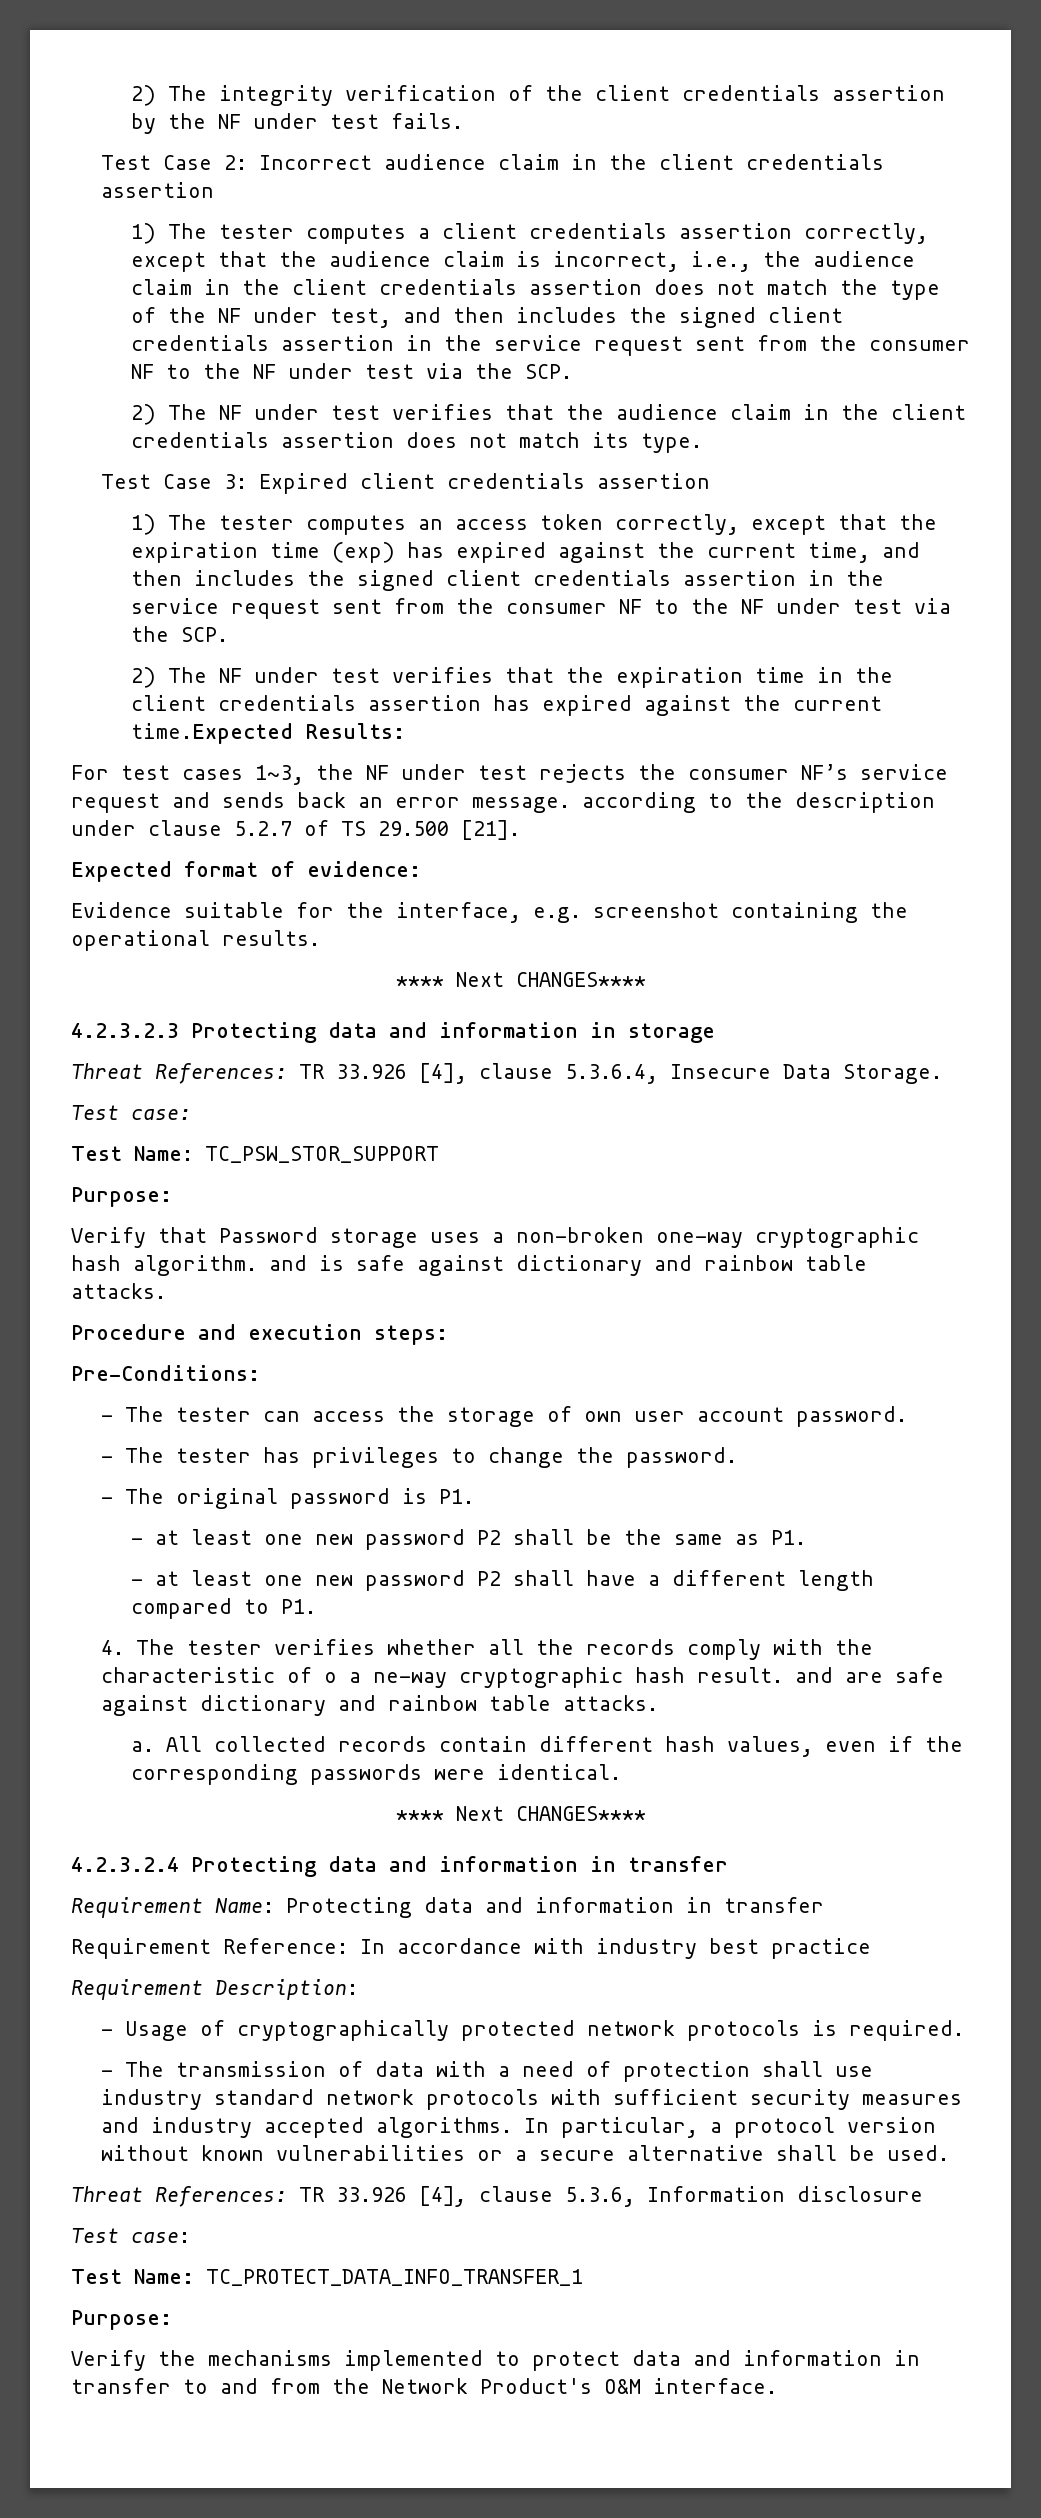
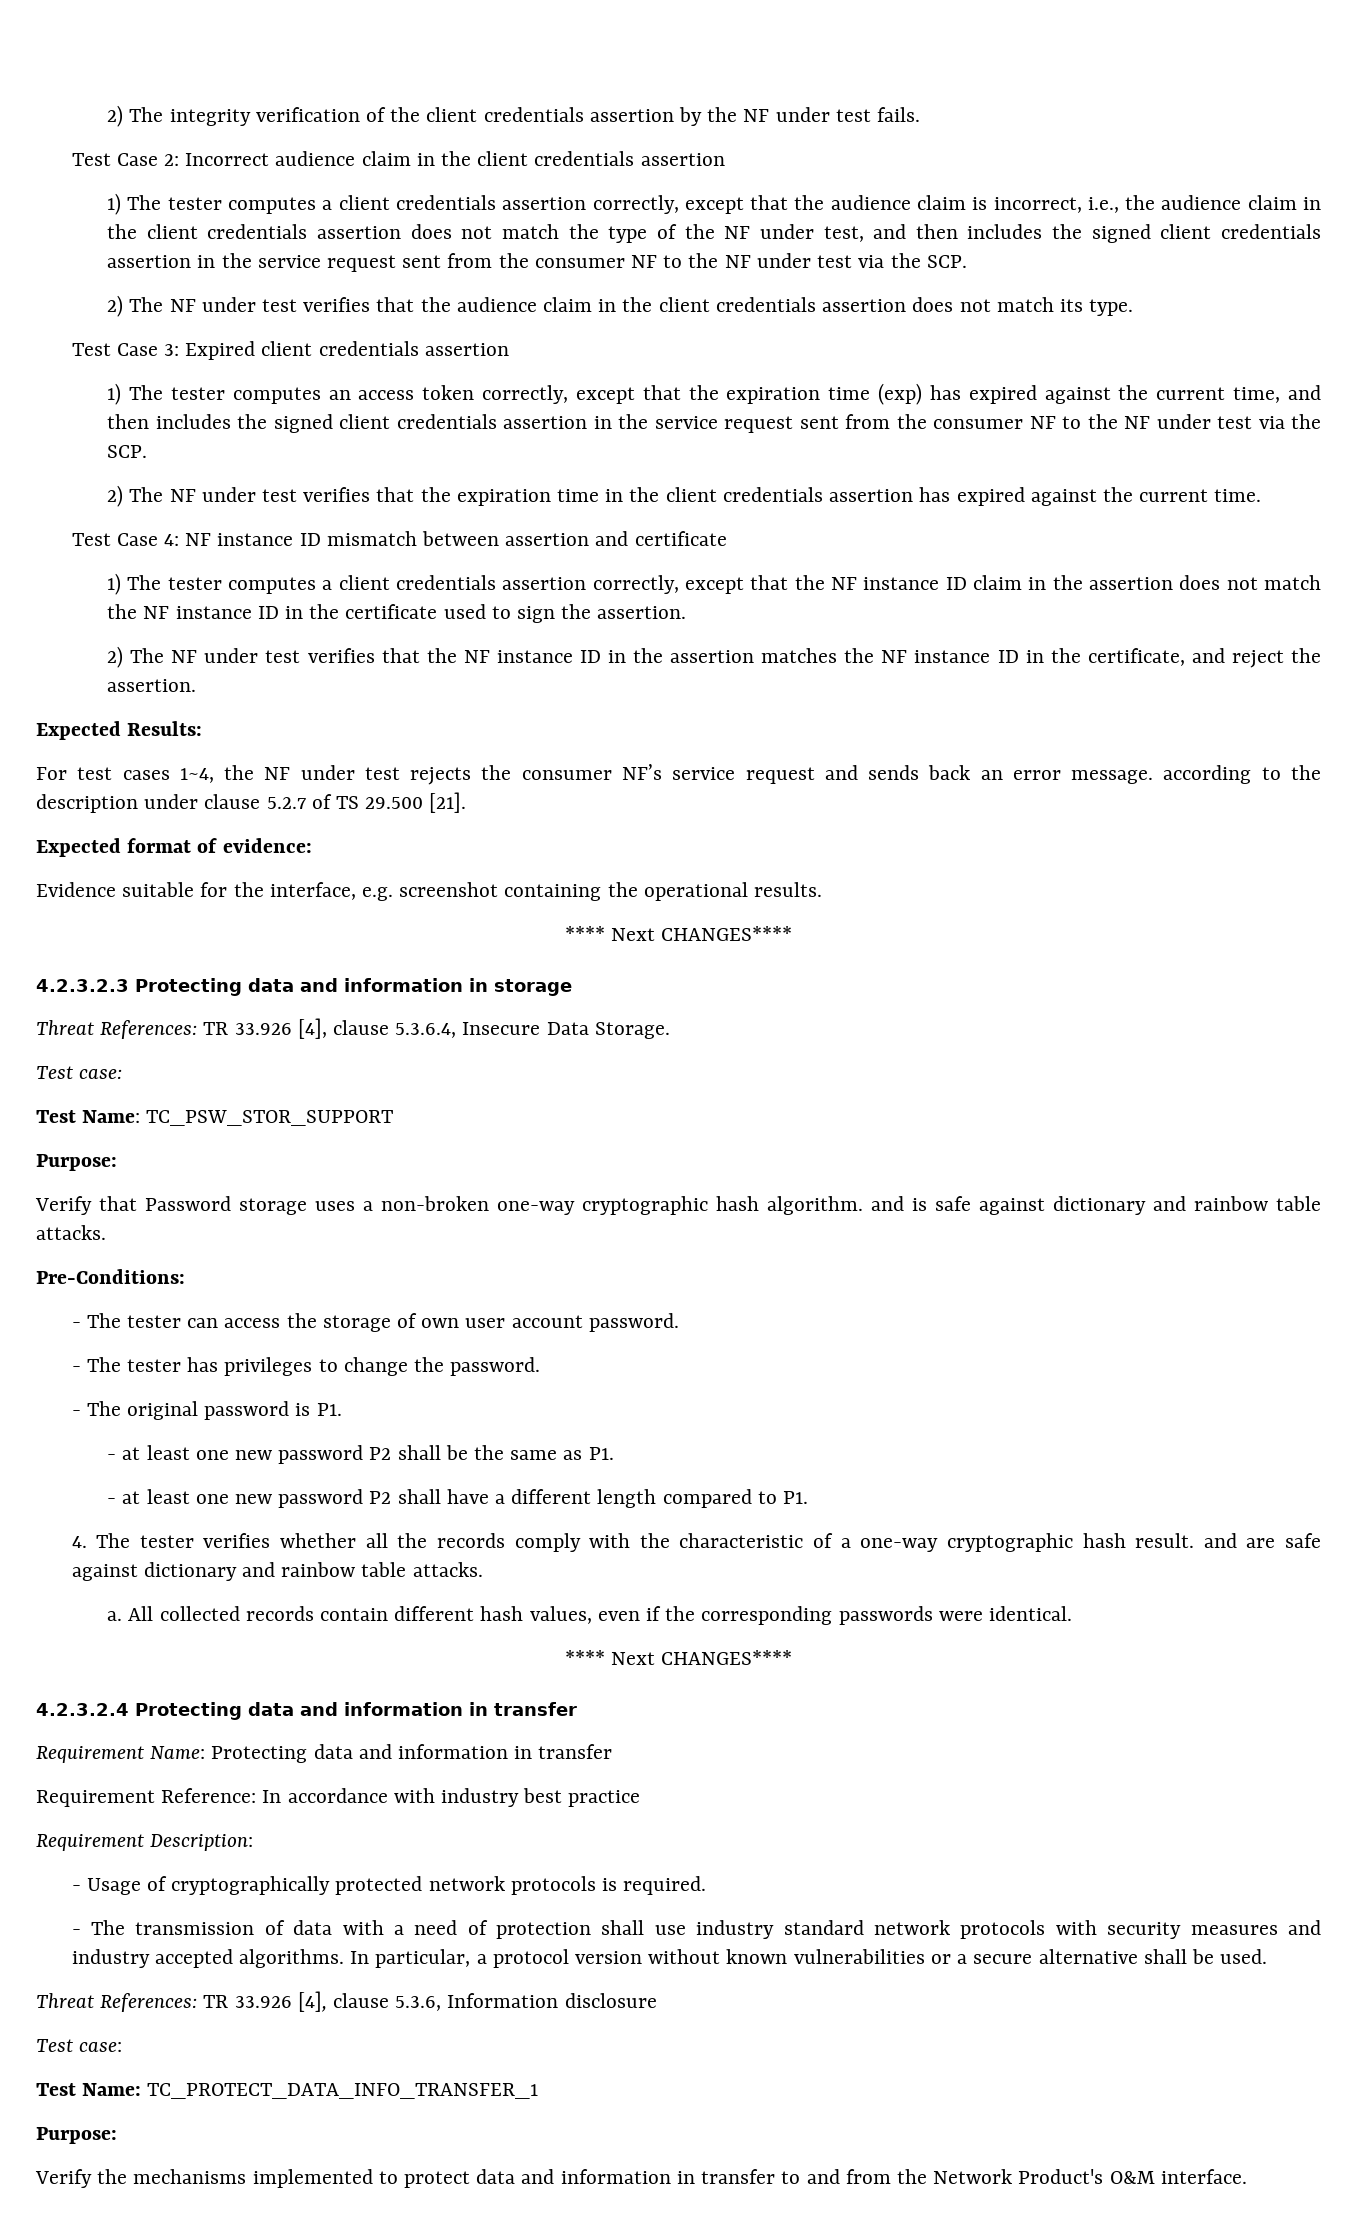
- 2) The NF under test verifies that the expiration time in the client credentials assertion has expired against the current time.Expected Results:
+ 2) The NF under test verifies that the expiration time in the client credentials assertion has expired against the current time.
+ Test Case 4: NF instance ID mismatch between assertion and certificate
+ 1) The tester computes a client credentials assertion correctly, except that the NF instance ID claim in the assertion does not match the NF instance ID in the certificate used to sign the assertion.
+ 2) The NF under test verifies that the NF instance ID in the assertion matches the NF instance ID in the certificate, and reject the assertion.
+ Expected Results:
- For test cases 1~3, the NF under test rejects the consumer NF’s service request and sends back an error message. according to the description under clause 5.2.7 of TS 29.500 [21].
+ For test cases 1~4, the NF under test rejects the consumer NF’s service request and sends back an error message. according to the description under clause 5.2.7 of TS 29.500 [21].
- Procedure and execution steps:
- 4. The tester verifies whether all the records comply with the characteristic of o a ne-way cryptographic hash result. and are safe against dictionary and rainbow table attacks.
+ 4. The tester verifies whether all the records comply with the characteristic of a one-way cryptographic hash result. and are safe against dictionary and rainbow table attacks.
- - The transmission of data with a need of protection shall use industry standard network protocols with sufficient security measures and industry accepted algorithms.
+ - The transmission of data with a need of protection shall use industry standard network protocols with security measures and industry accepted algorithms.

